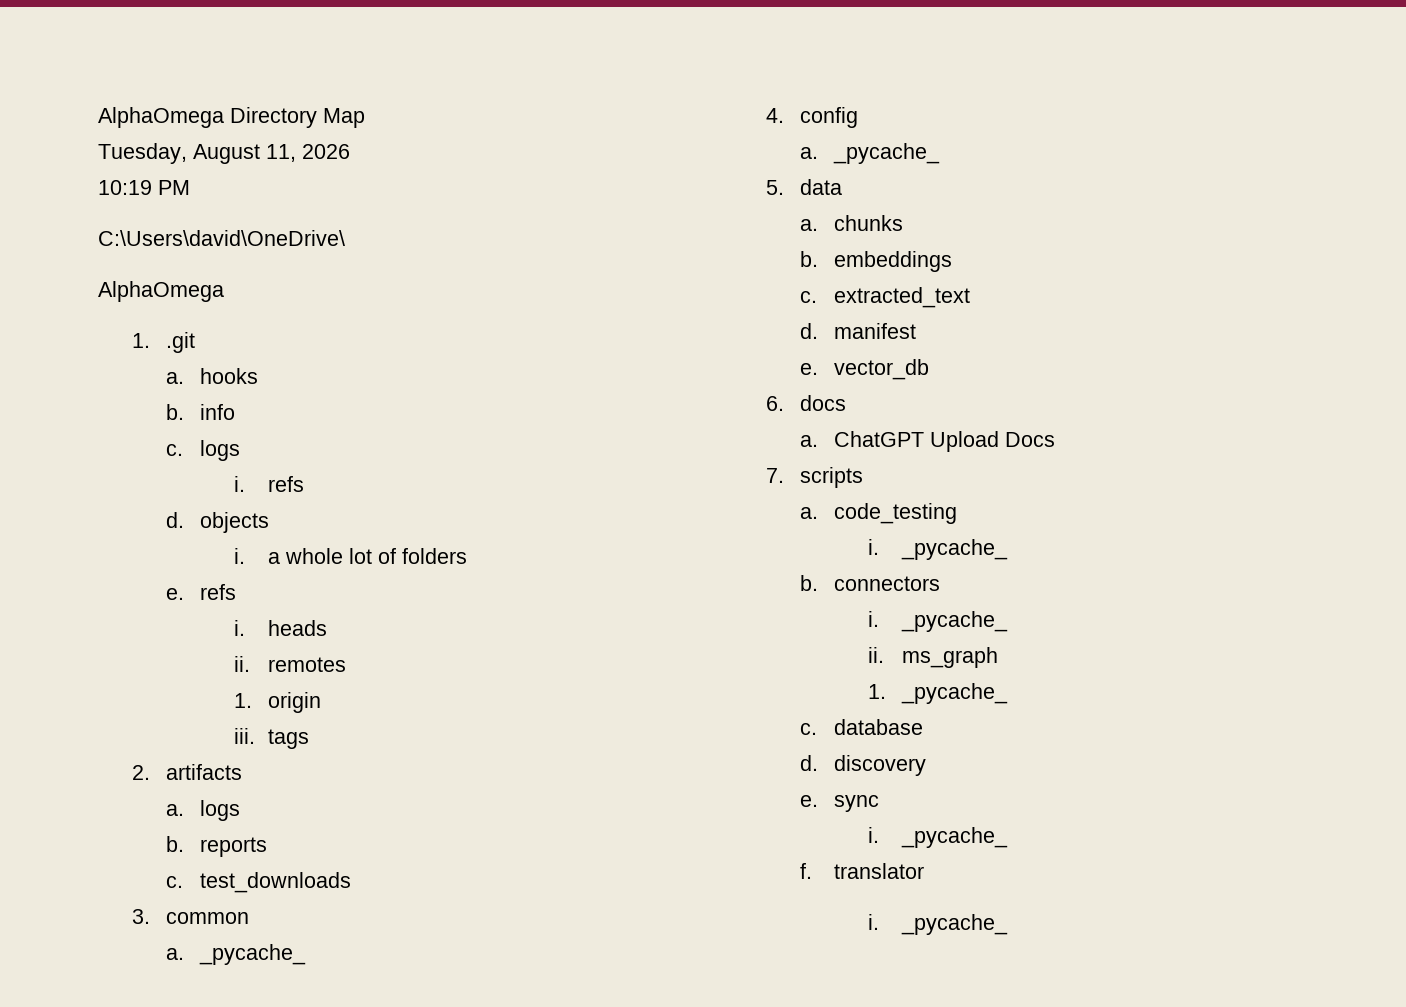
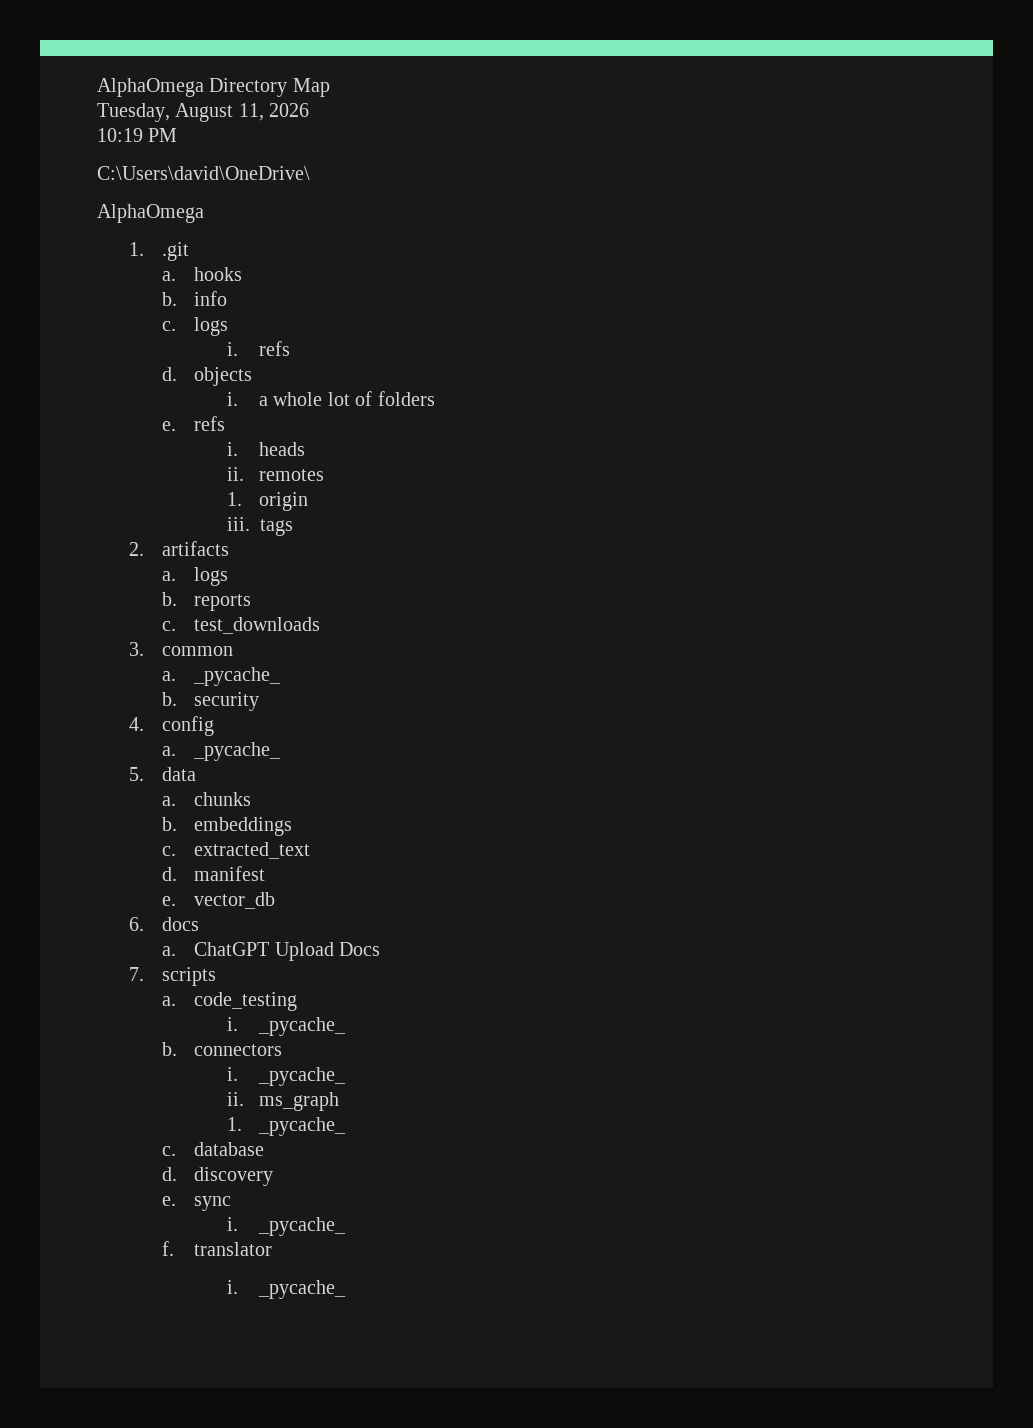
+ b. security

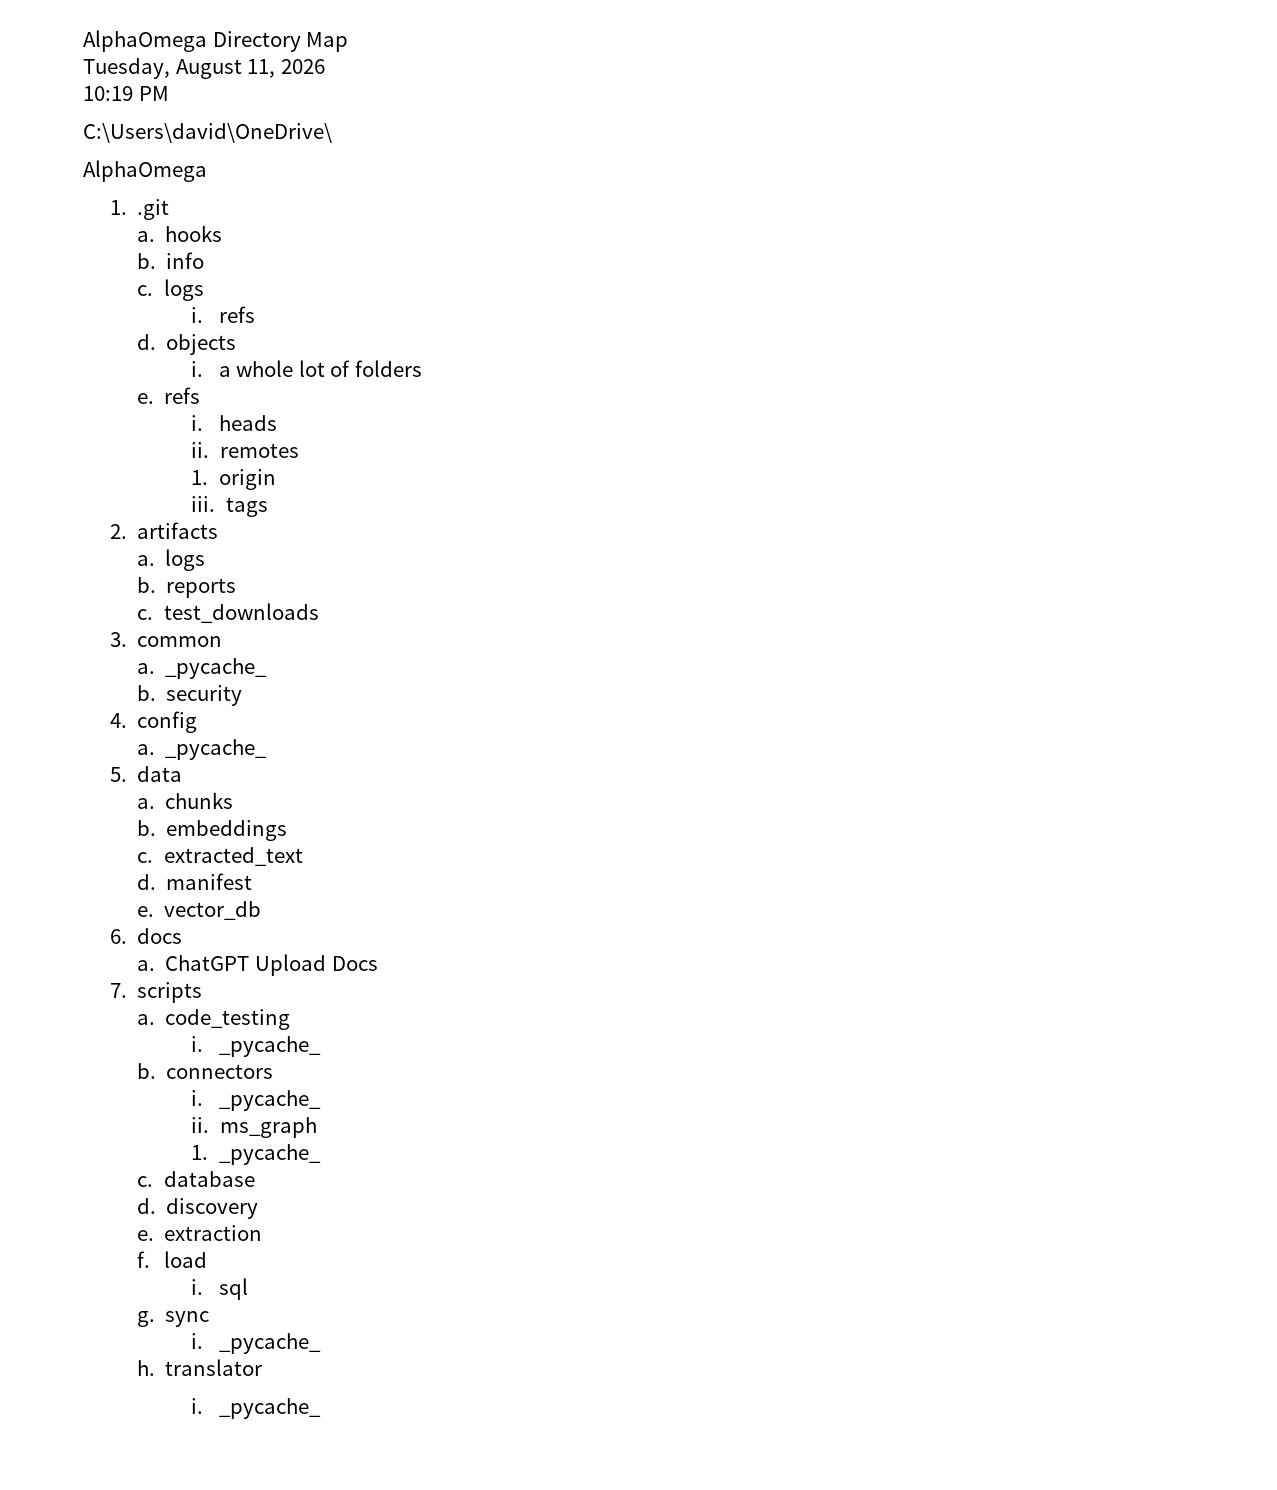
- e. sync
+ e. extraction
+ f. load
+ i. sql
+ g. sync
- f. translator
+ h. translator

